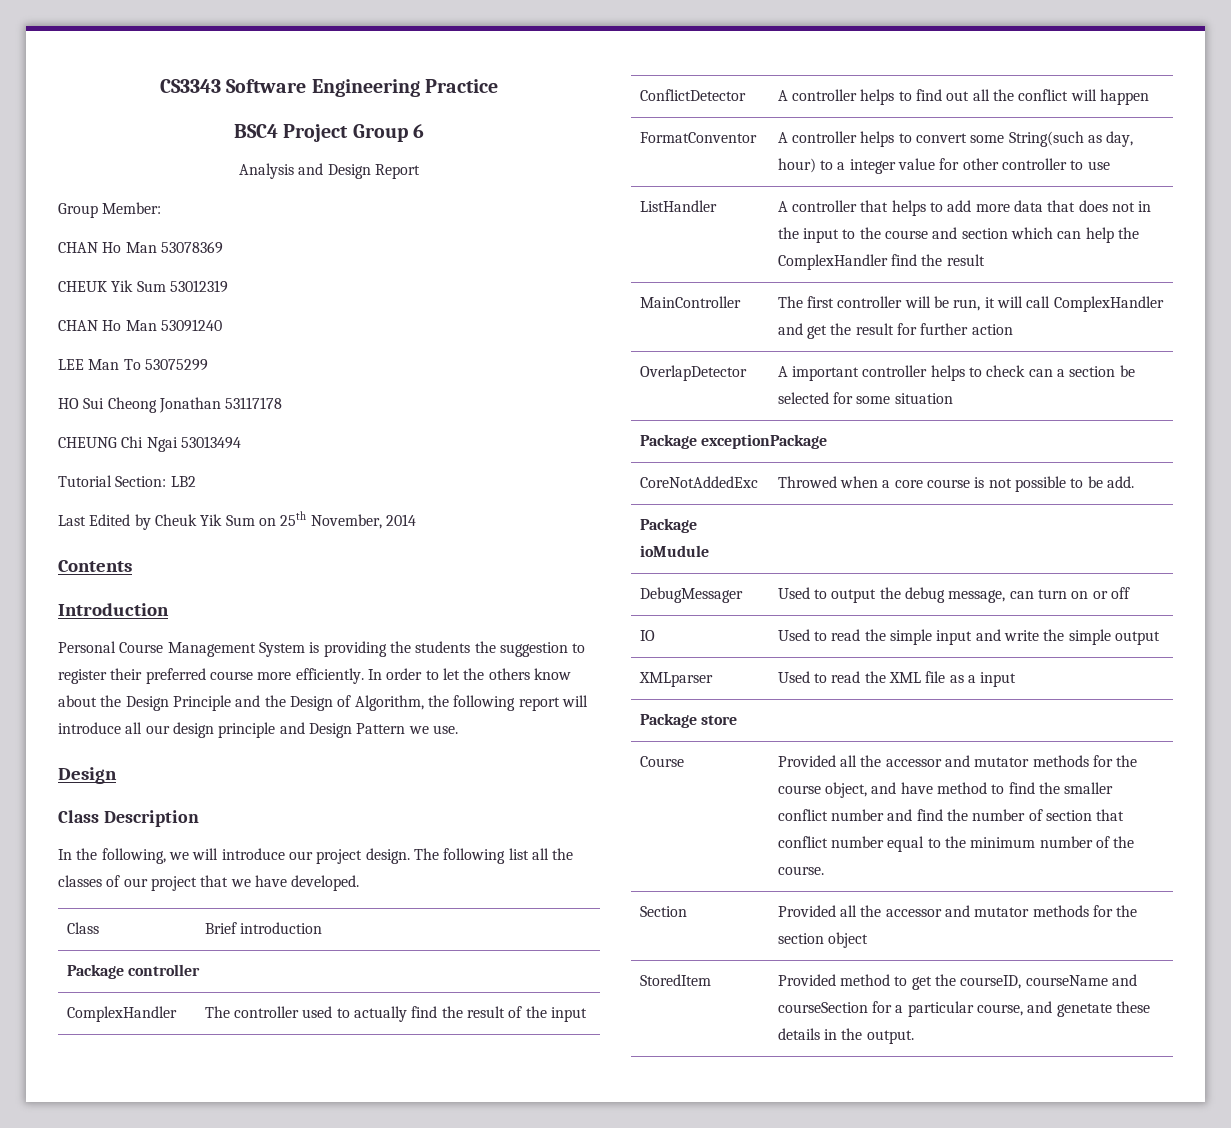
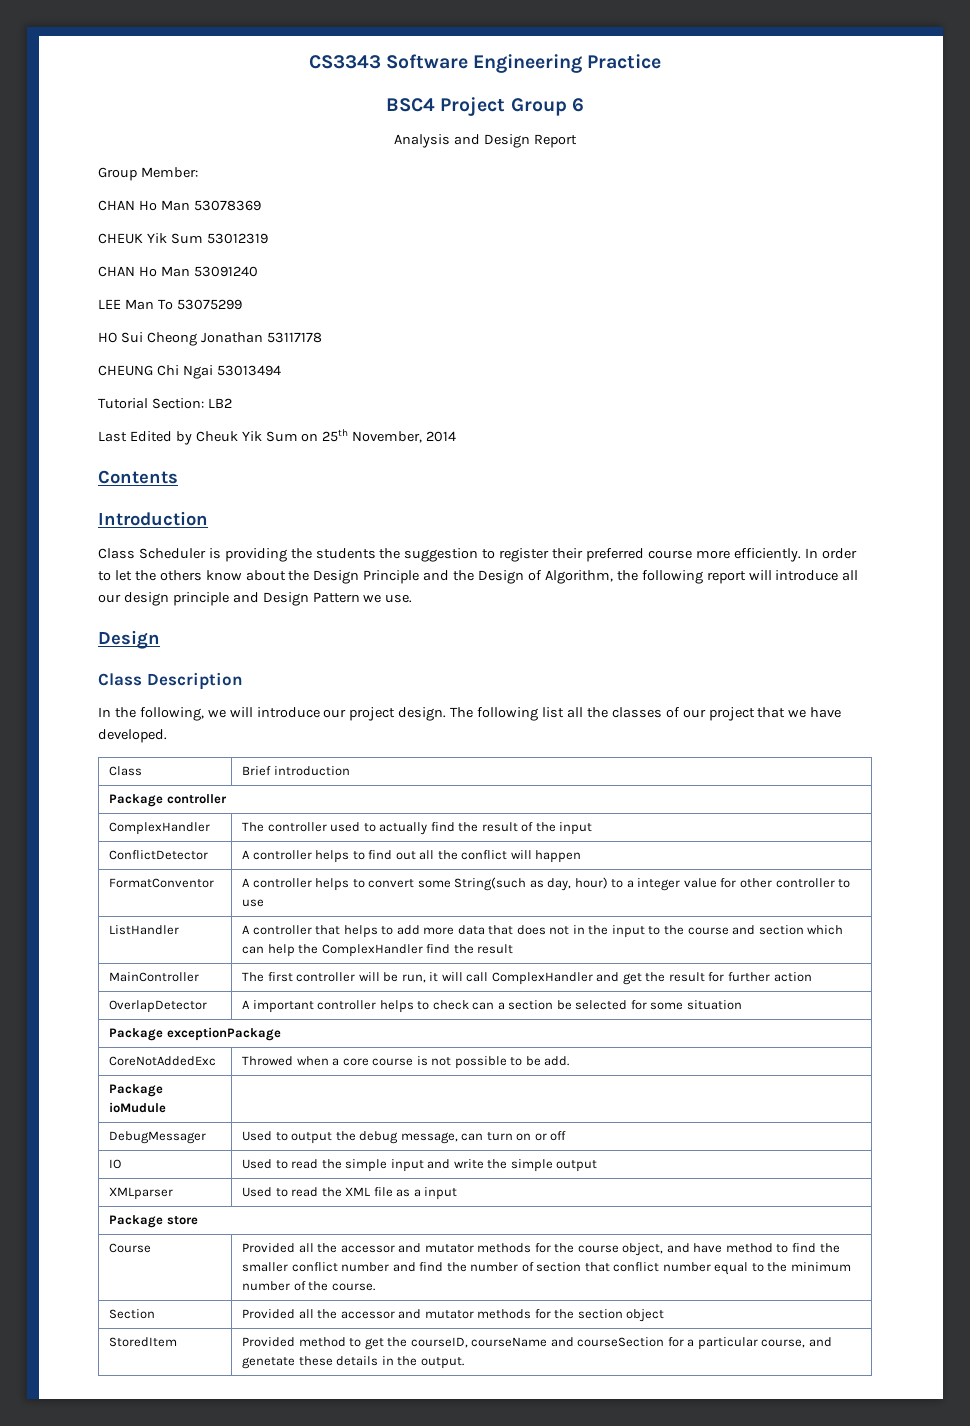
- Personal Course Management System is providing the students the suggestion to register their preferred course more efficiently.
+ Class Scheduler is providing the students the suggestion to register their preferred course more efficiently.

